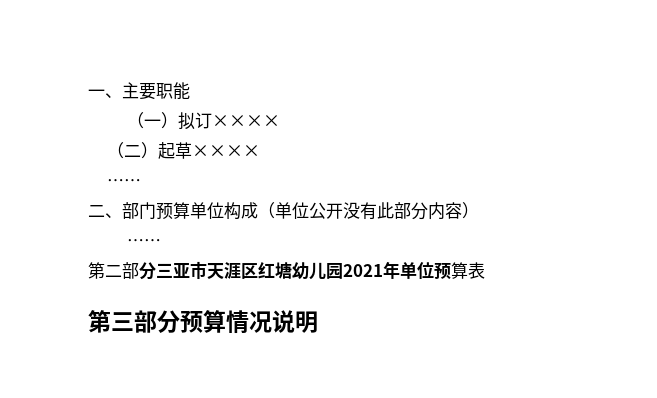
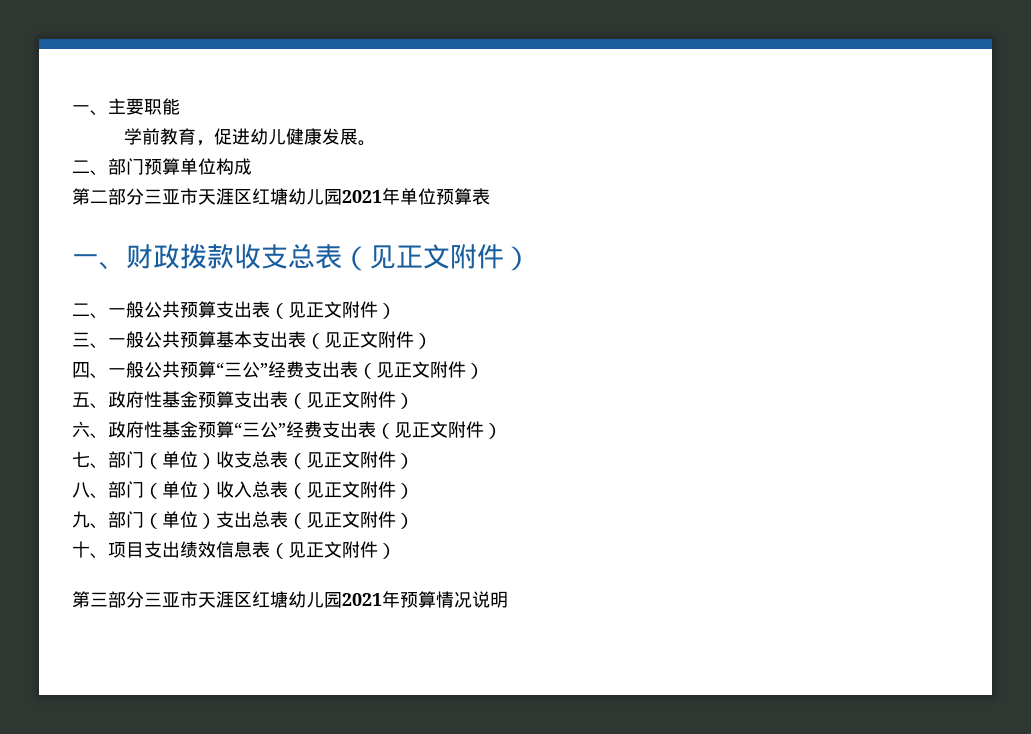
- （一）拟订××××
- （二）起草××××
- ……
+ 学前教育，促进幼儿健康发展。
- 二、部门预算单位构成（单位公开没有此部分内容）
- ……
+ 二、部门预算单位构成
- 第三部分预算情况说明
+ 一、财政拨款收支总表（见正文附件）
+ 二、一般公共预算支出表（见正文附件）
+ 三、一般公共预算基本支出表（见正文附件）
+ 四、一般公共预算“三公”经费支出表（见正文附件）
+ 五、政府性基金预算支出表（见正文附件）
+ 六、政府性基金预算“三公”经费支出表（见正文附件）
+ 七、部门（单位）收支总表（见正文附件）
+ 八、部门（单位）收入总表（见正文附件）
+ 九、部门（单位）支出总表（见正文附件）
+ 十、项目支出绩效信息表（见正文附件）
+ 第三部分三亚市天涯区红塘幼儿园2021年预算情况说明

